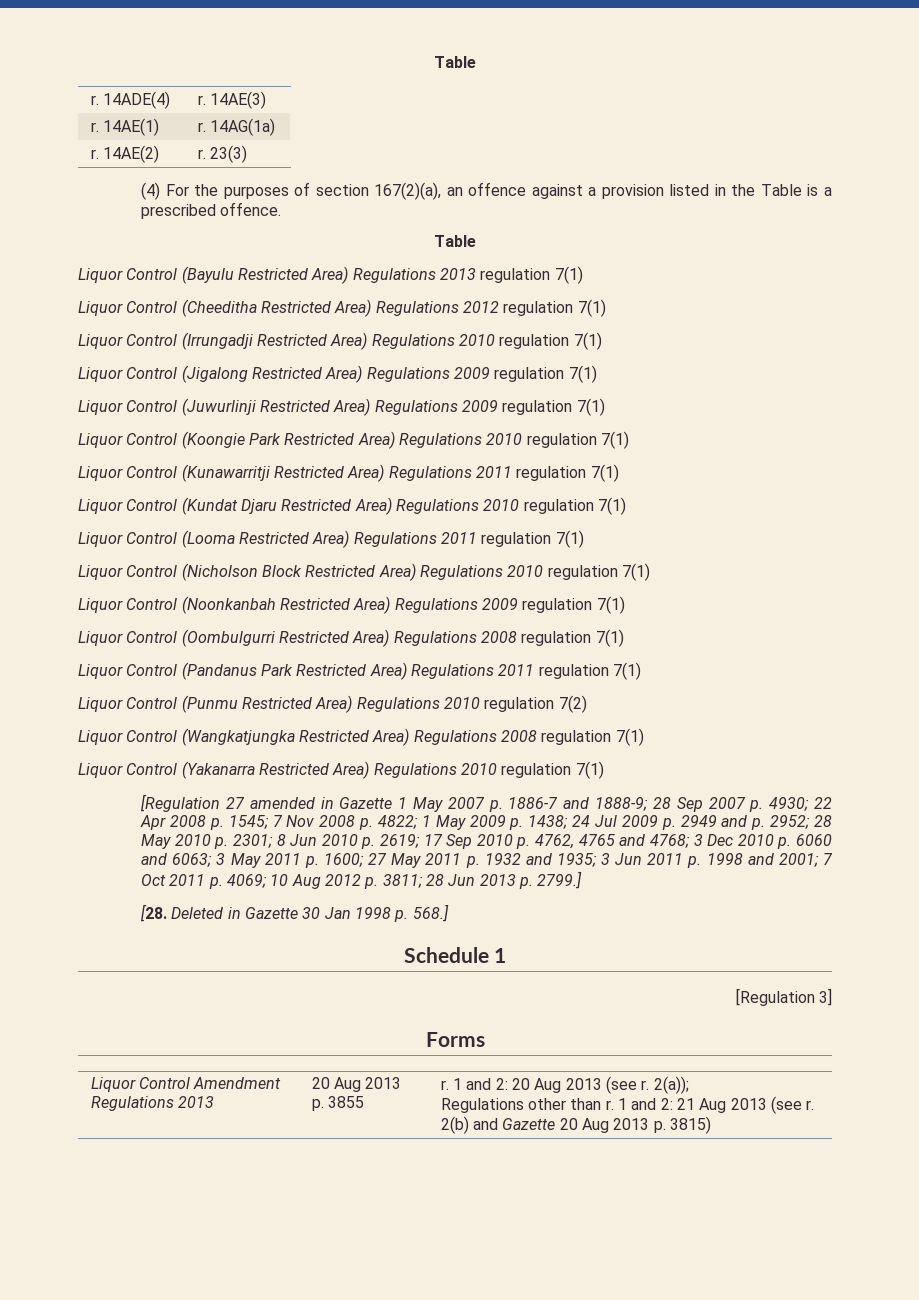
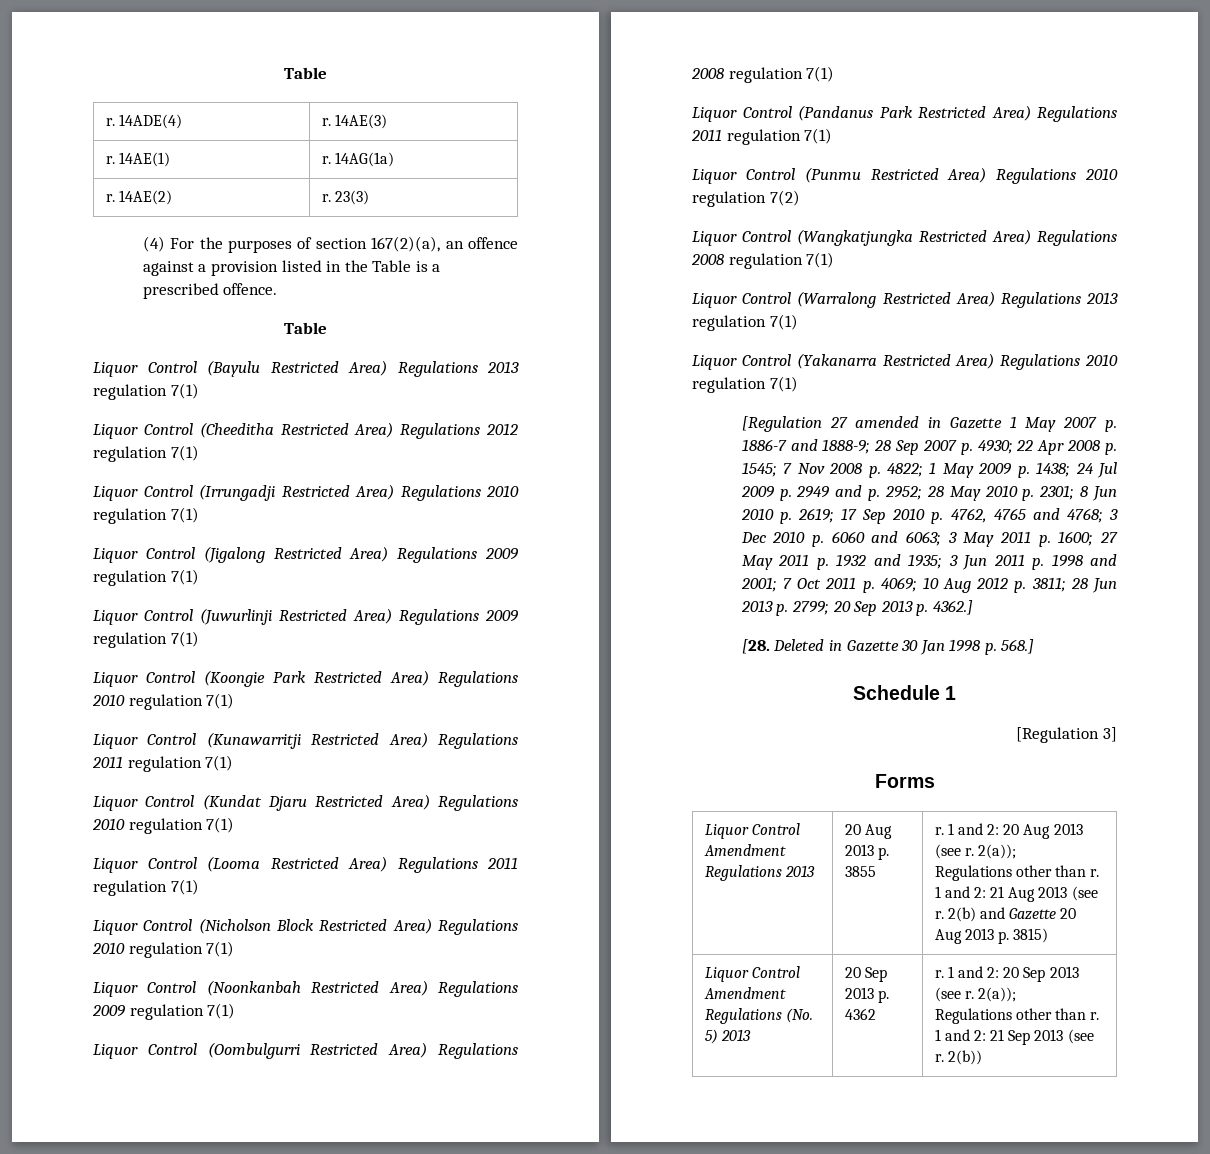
+ Liquor Control (Warralong Restricted Area) Regulations 2013 regulation 7(1)
- 28 Jun 2013 p. 2799.]
+ 28 Jun 2013 p. 2799; 20 Sep 2013 p. 4362.]
+ Liquor Control Amendment Regulations (No. 5) 2013 | 20 Sep 2013 p. 4362 | r. 1 and 2: 20 Sep 2013 (see r. 2(a));
+ Regulations other than r. 1 and 2: 21 Sep 2013 (see r. 2(b))

